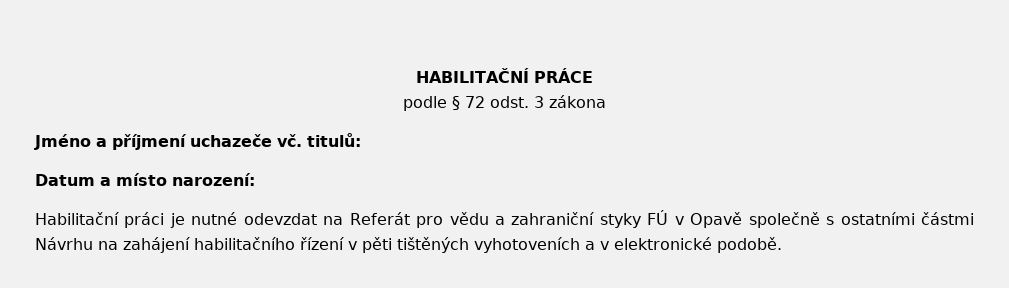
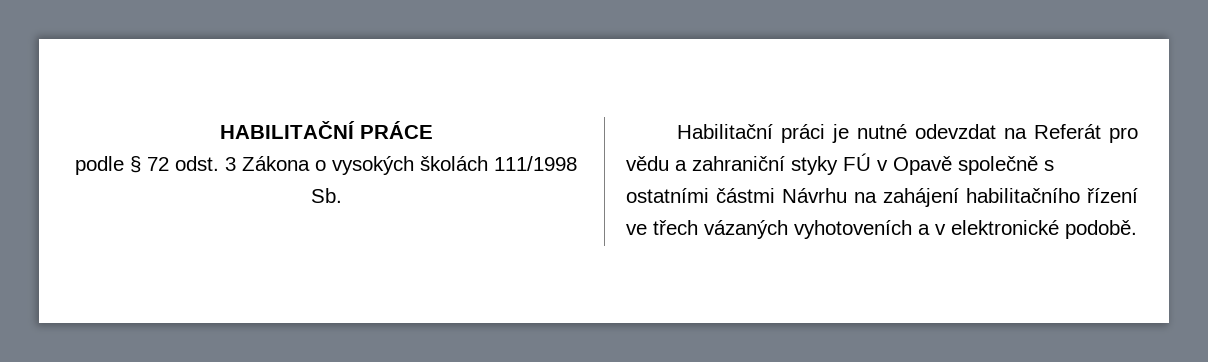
- podle § 72 odst. 3 zákona
- Jméno a příjmení uchazeče vč. titulů:
- Datum a místo narození:
+ podle § 72 odst. 3 Zákona o vysokých školách 111/1998 Sb.
- Habilitační práci je nutné odevzdat na Referát pro vědu a zahraniční styky FÚ v Opavě společně s ostatními částmi Návrhu na zahájení habilitačního řízení v pěti tištěných vyhotoveních a v elektronické podobě.
+ Habilitační práci je nutné odevzdat na Referát pro vědu a zahraniční styky FÚ v Opavě společně s ostatními částmi Návrhu na zahájení habilitačního řízení ve třech vázaných vyhotoveních a v elektronické podobě.

